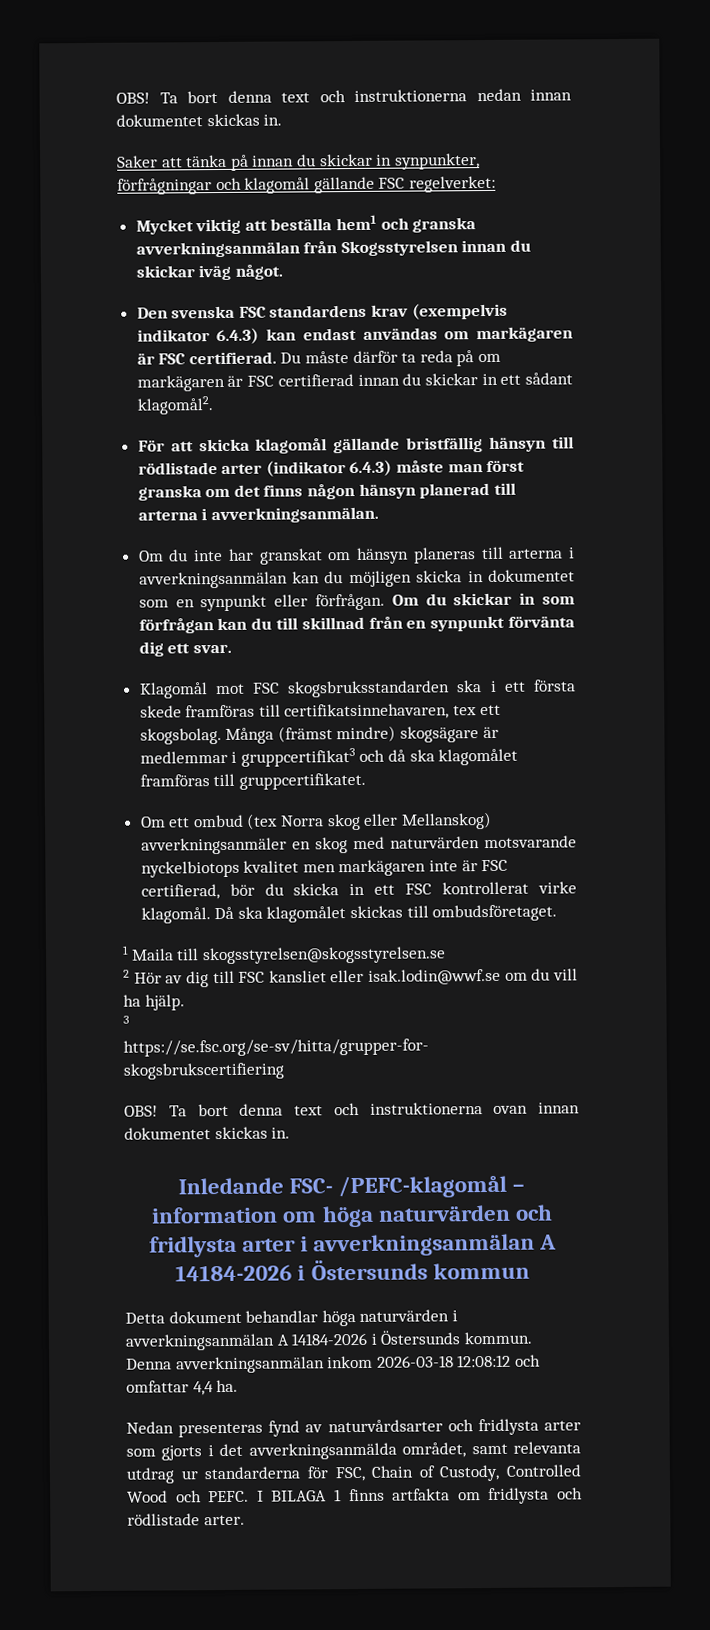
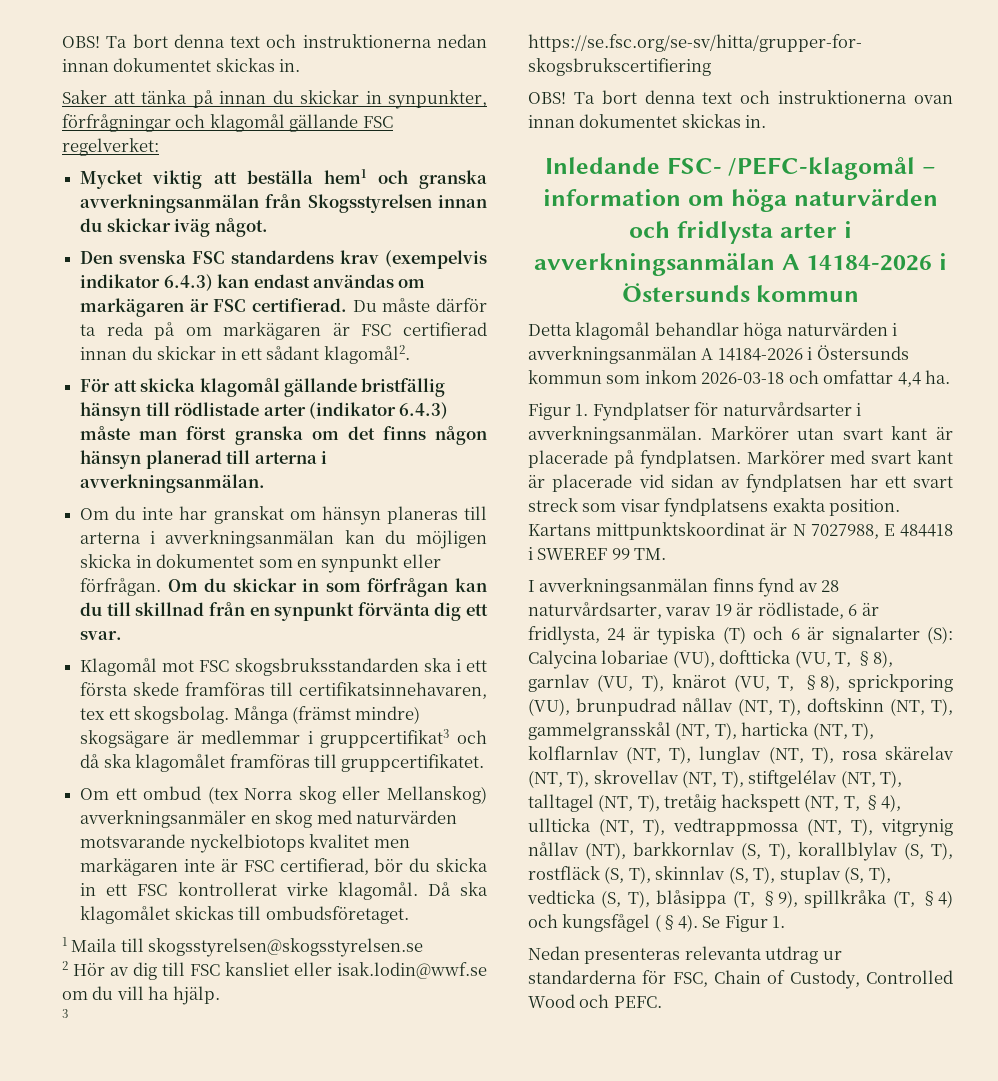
- Detta dokument behandlar höga naturvärden i avverkningsanmälan A 14184-2026 i Östersunds kommun. Denna avverkningsanmälan inkom 2026-03-18 12:08:12 och omfattar 4,4 ha.
+ Detta klagomål behandlar höga naturvärden i avverkningsanmälan A 14184-2026 i Östersunds kommun som inkom 2026-03-18 och omfattar 4,4 ha.
- Nedan presenteras fynd av naturvårdsarter och fridlysta arter som gjorts i det avverkningsanmälda området, samt relevanta utdrag ur standarderna för FSC, Chain of Custody, Controlled Wood och PEFC. I BILAGA 1 finns artfakta om fridlysta och rödlistade arter.
+ Figur 1. Fyndplatser för naturvårdsarter i avverkningsanmälan. Markörer utan svart kant är placerade på fyndplatsen. Markörer med svart kant är placerade vid sidan av fyndplatsen har ett svart streck som visar fyndplatsens exakta position. Kartans mittpunktskoordinat är N 7027988, E 484418 i SWEREF 99 TM.
+ I avverkningsanmälan finns fynd av 28 naturvårdsarter, varav 19 är rödlistade, 6 är fridlysta, 24 är typiska (T) och 6 är signalarter (S): Calycina lobariae (VU), doftticka (VU, T, §8), garnlav (VU, T), knärot (VU, T, §8), sprickporing (VU), brunpudrad nållav (NT, T), doftskinn (NT, T), gammelgransskål (NT, T), harticka (NT, T), kolflarnlav (NT, T), lunglav (NT, T), rosa skärelav (NT, T), skrovellav (NT, T), stiftgelélav (NT, T), talltagel (NT, T), tretåig hackspett (NT, T, §4), ullticka (NT, T), vedtrappmossa (NT, T), vitgrynig nållav (NT), barkkornlav (S, T), korallblylav (S, T), rostfläck (S, T), skinnlav (S, T), stuplav (S, T), vedticka (S, T), blåsippa (T, §9), spillkråka (T, §4) och kungsfågel (§4). Se Figur 1.
+ Nedan presenteras relevanta utdrag ur standarderna för FSC, Chain of Custody, Controlled Wood och PEFC.

